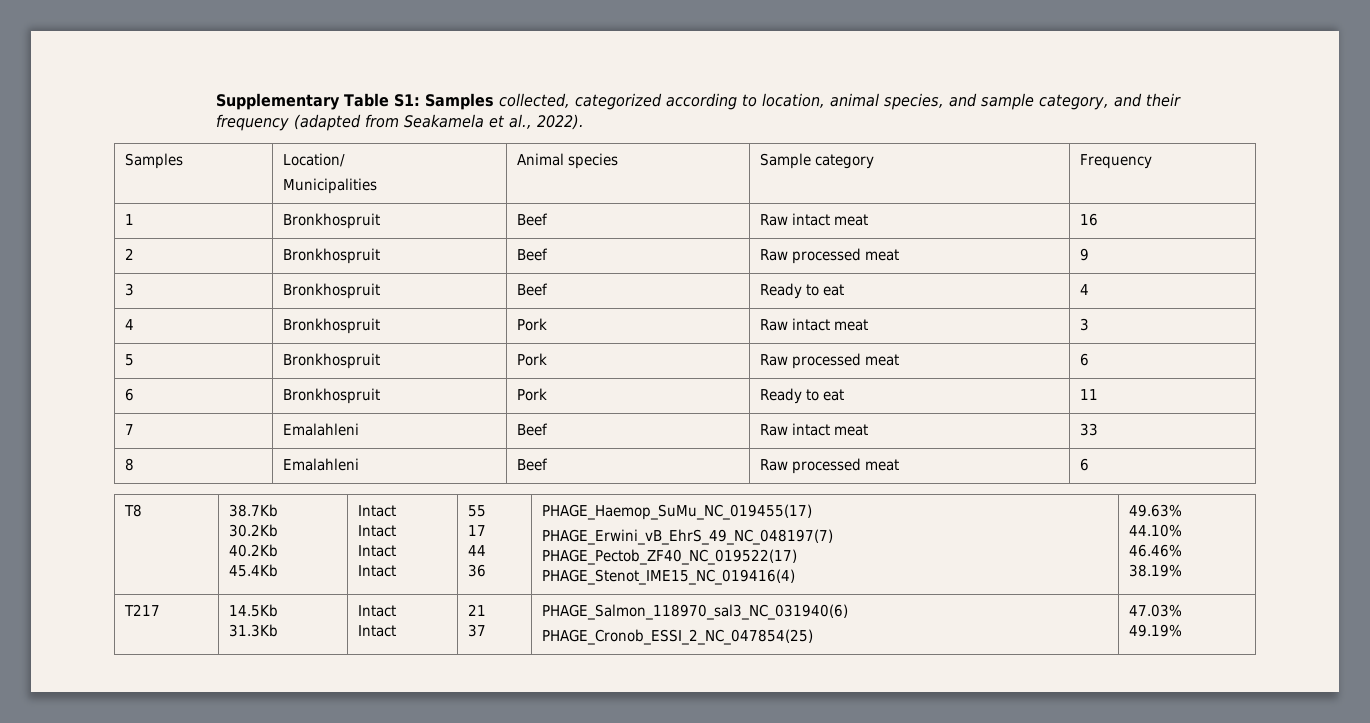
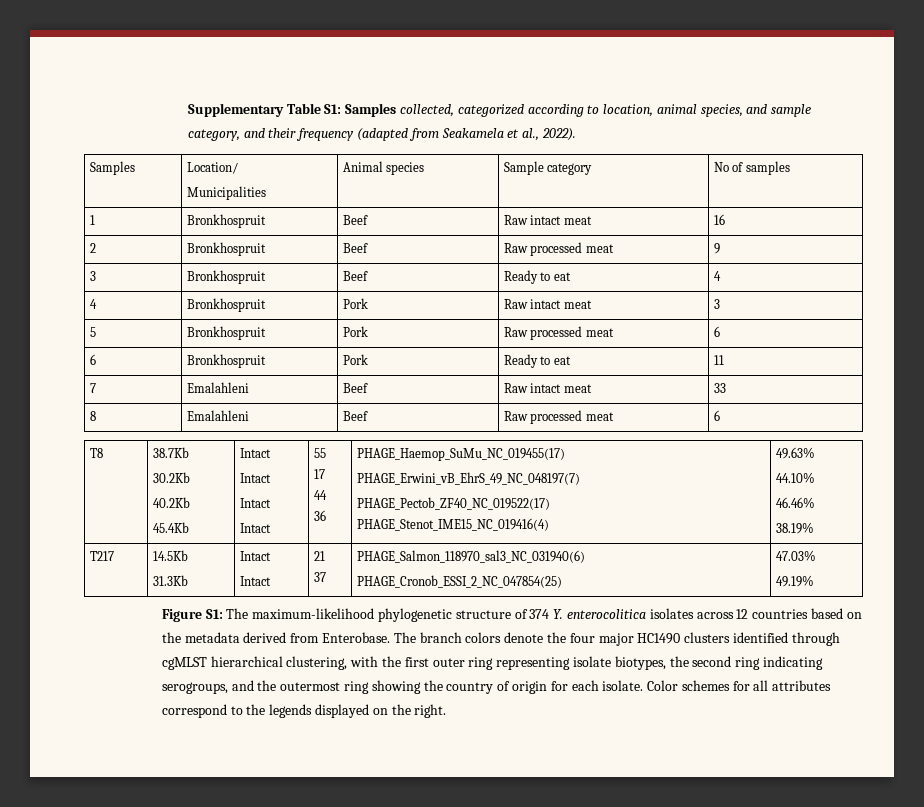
  Samples | Location/
- Municipalities | Animal species | Sample category | Frequency
+ Municipalities | Animal species | Sample category | No of samples
+ Figure S1: The maximum-likelihood phylogenetic structure of 374 Y. enterocolitica isolates across 12 countries based on the metadata derived from Enterobase. The branch colors denote the four major HC1490 clusters identified through cgMLST hierarchical clustering, with the first outer ring representing isolate biotypes, the second ring indicating serogroups, and the outermost ring showing the country of origin for each isolate. Color schemes for all attributes correspond to the legends displayed on the right.

